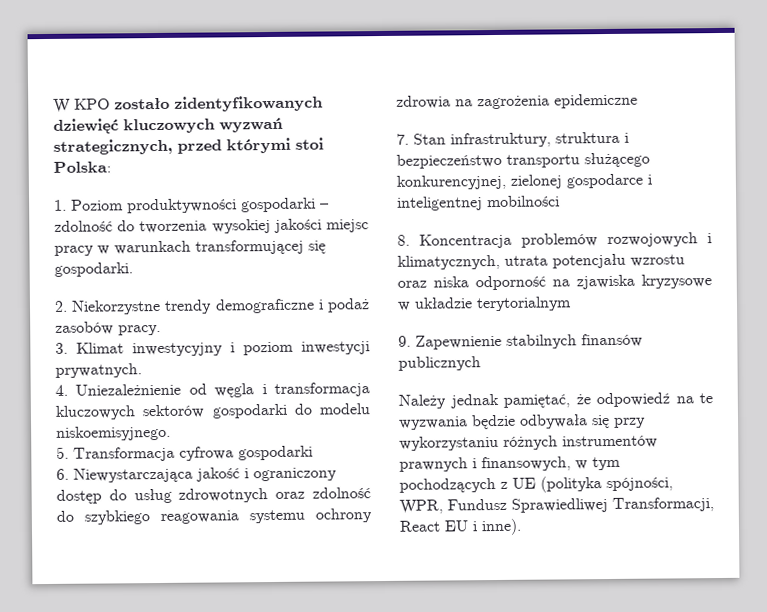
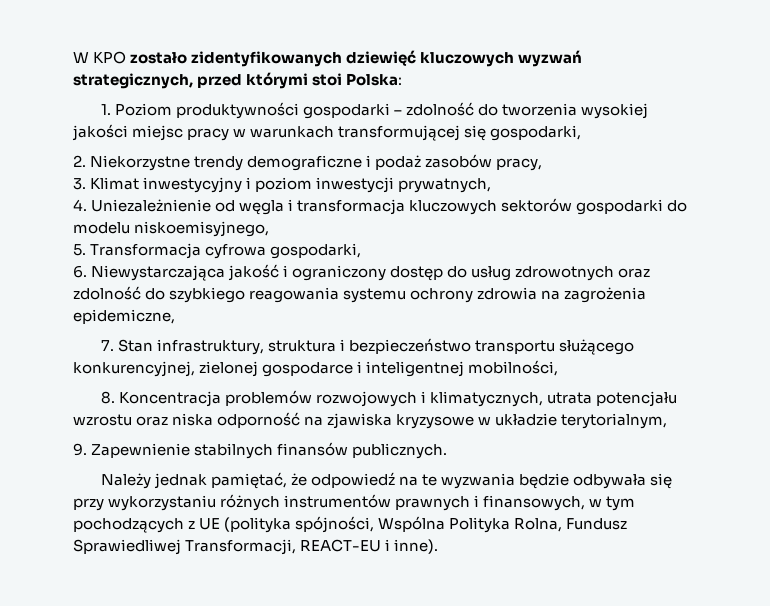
- 1. Poziom produktywności gospodarki – zdolność do tworzenia wysokiej jakości miejsc pracy w warunkach transformującej się gospodarki.
+ 1. Poziom produktywności gospodarki – zdolność do tworzenia wysokiej jakości miejsc pracy w warunkach transformującej się gospodarki,
- 2. Niekorzystne trendy demograficzne i podaż zasobów pracy.
+ 2. Niekorzystne trendy demograficzne i podaż zasobów pracy,
- 3. Klimat inwestycyjny i poziom inwestycji prywatnych.
+ 3. Klimat inwestycyjny i poziom inwestycji prywatnych,
- 4. Uniezależnienie od węgla i transformacja kluczowych sektorów gospodarki do modelu niskoemisyjnego.
+ 4. Uniezależnienie od węgla i transformacja kluczowych sektorów gospodarki do modelu niskoemisyjnego,
- 5. Transformacja cyfrowa gospodarki
+ 5. Transformacja cyfrowa gospodarki,
- 6. Niewystarczająca jakość i ograniczony dostęp do usług zdrowotnych oraz zdolność do szybkiego reagowania systemu ochrony zdrowia na zagrożenia epidemiczne
+ 6. Niewystarczająca jakość i ograniczony dostęp do usług zdrowotnych oraz zdolność do szybkiego reagowania systemu ochrony zdrowia na zagrożenia epidemiczne,
- 7. Stan infrastruktury, struktura i bezpieczeństwo transportu służącego konkurencyjnej, zielonej gospodarce i inteligentnej mobilności
+ 7. Stan infrastruktury, struktura i bezpieczeństwo transportu służącego konkurencyjnej, zielonej gospodarce i inteligentnej mobilności,
- 8. Koncentracja problemów rozwojowych i klimatycznych, utrata potencjału wzrostu oraz niska odporność na zjawiska kryzysowe w układzie terytorialnym
+ 8. Koncentracja problemów rozwojowych i klimatycznych, utrata potencjału wzrostu oraz niska odporność na zjawiska kryzysowe w układzie terytorialnym,
- 9. Zapewnienie stabilnych finansów publicznych
+ 9. Zapewnienie stabilnych finansów publicznych.
- Należy jednak pamiętać, że odpowiedź na te wyzwania będzie odbywała się przy wykorzystaniu różnych instrumentów prawnych i finansowych, w tym pochodzących z UE (polityka spójności, WPR, Fundusz Sprawiedliwej Transformacji, React EU i inne).
+ Należy jednak pamiętać, że odpowiedź na te wyzwania będzie odbywała się przy wykorzystaniu różnych instrumentów prawnych i finansowych, w tym pochodzących z UE (polityka spójności, Wspólna Polityka Rolna, Fundusz Sprawiedliwej Transformacji, REACT-EU i inne).

